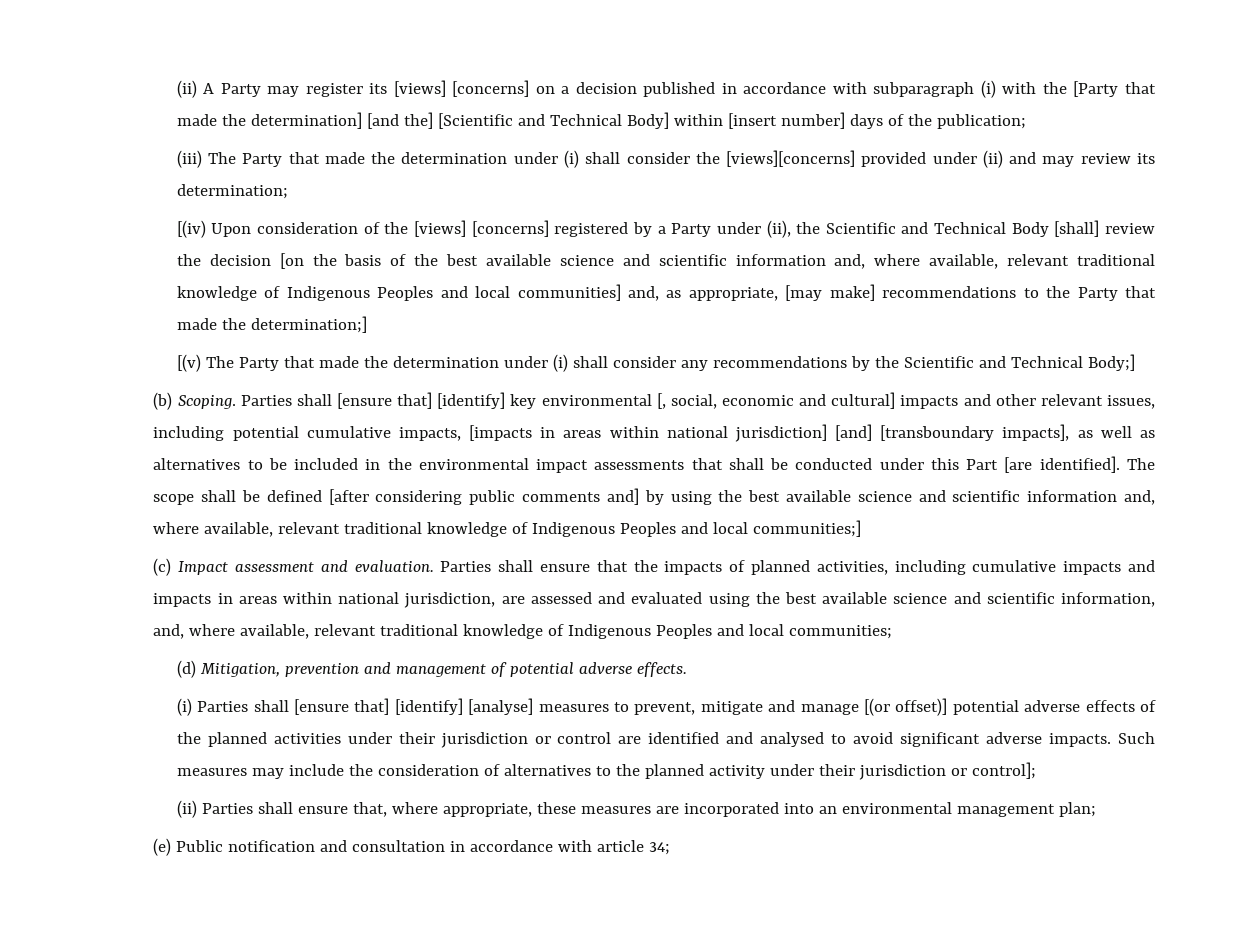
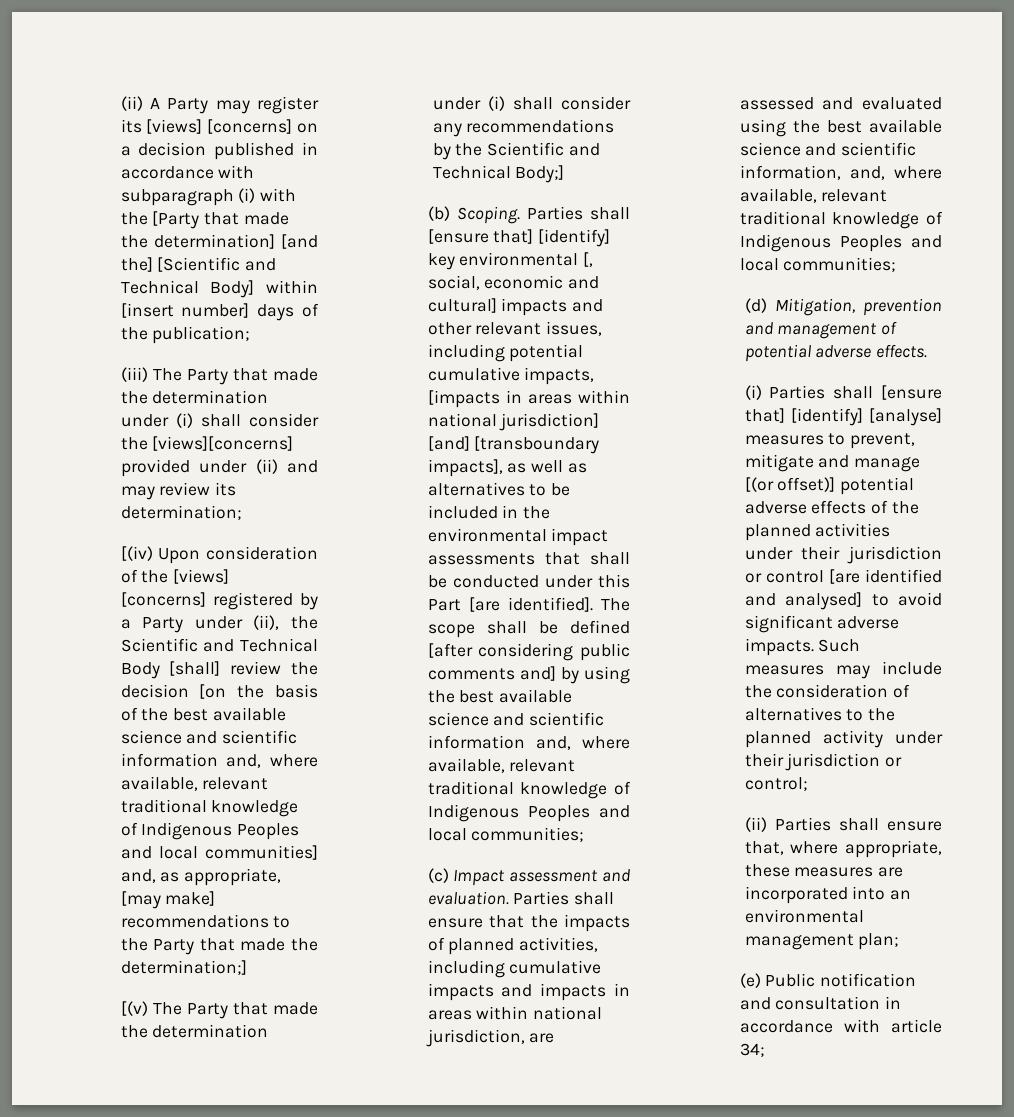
- The scope shall be defined [after considering public comments and] by using the best available science and scientific information and, where available, relevant traditional knowledge of Indigenous Peoples and local communities;]
+ The scope shall be defined [after considering public comments and] by using the best available science and scientific information and, where available, relevant traditional knowledge of Indigenous Peoples and local communities;
- (i) Parties shall [ensure that] [identify] [analyse] measures to prevent, mitigate and manage [(or offset)] potential adverse effects of the planned activities under their jurisdiction or control are identified and analysed to avoid significant adverse impacts.
+ (i) Parties shall [ensure that] [identify] [analyse] measures to prevent, mitigate and manage [(or offset)] potential adverse effects of the planned activities under their jurisdiction or control [are identified and analysed] to avoid significant adverse impacts.
- Such measures may include the consideration of alternatives to the planned activity under their jurisdiction or control];
+ Such measures may include the consideration of alternatives to the planned activity under their jurisdiction or control;

